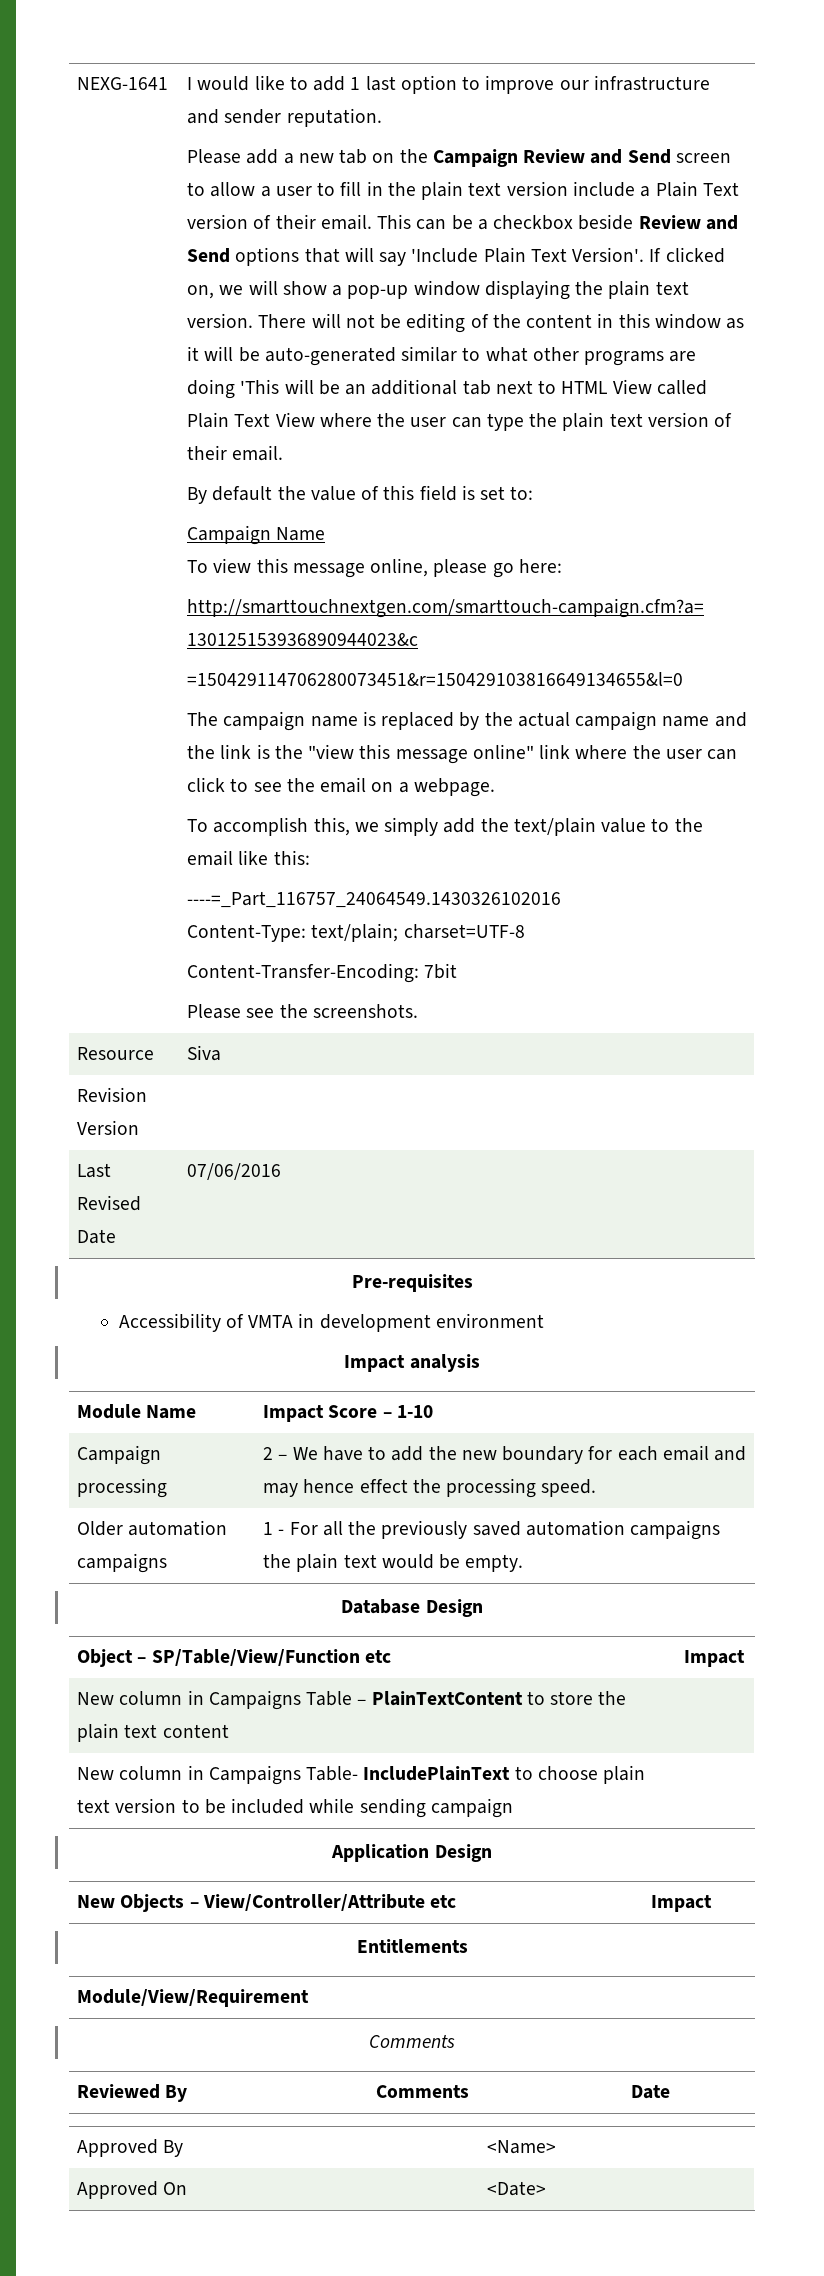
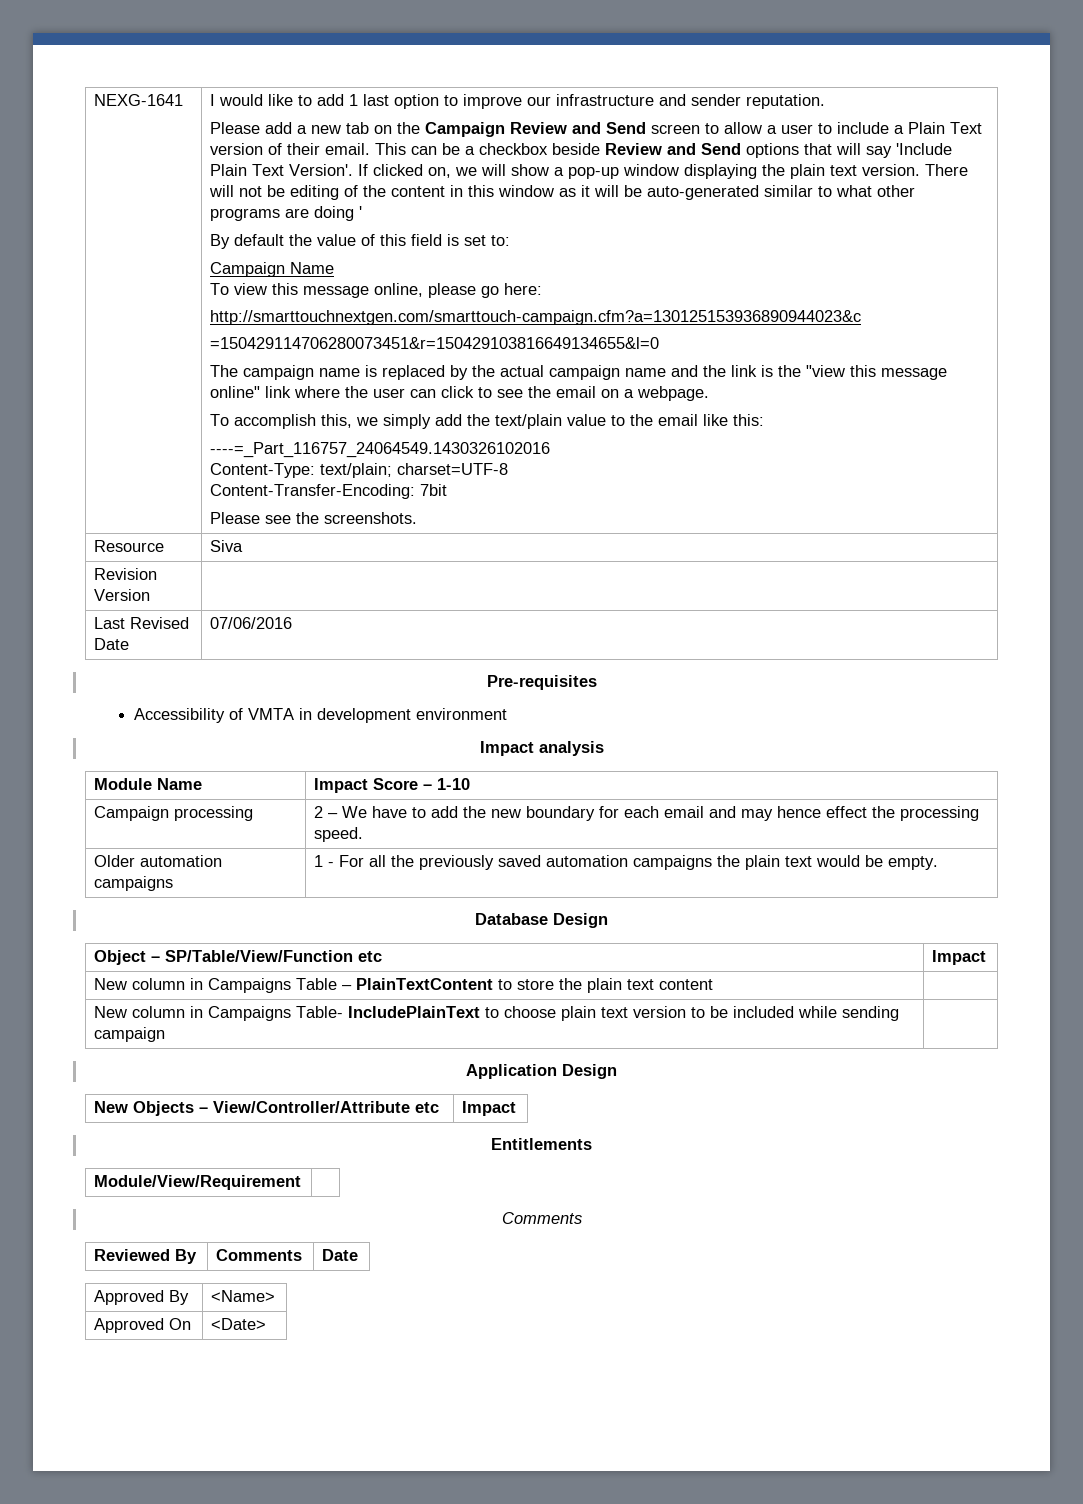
- Please add a new tab on the Campaign Review and Send screen to allow a user to fill in the plain text version include a Plain Text version of their email.
+ Please add a new tab on the Campaign Review and Send screen to allow a user to include a Plain Text version of their email.
- There will not be editing of the content in this window as it will be auto-generated similar to what other programs are doing 'This will be an additional tab next to HTML View called Plain Text View where the user can type the plain text version of their email.
+ There will not be editing of the content in this window as it will be auto-generated similar to what other programs are doing '

